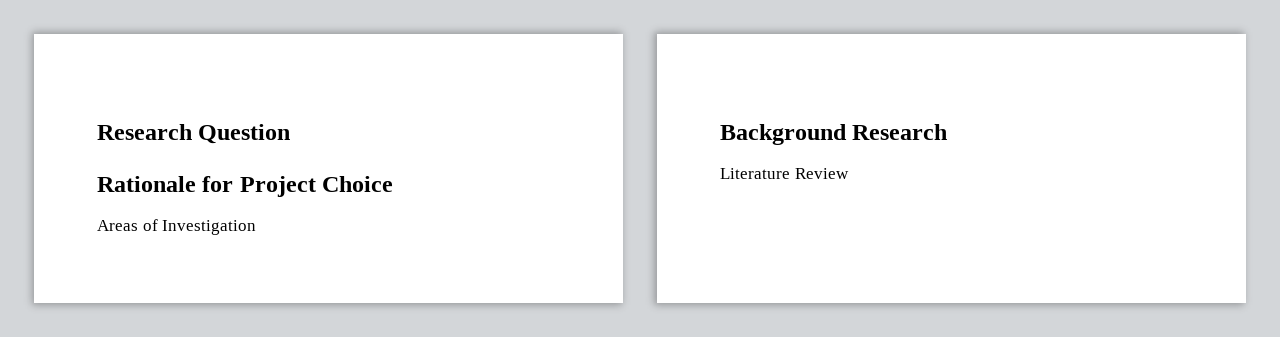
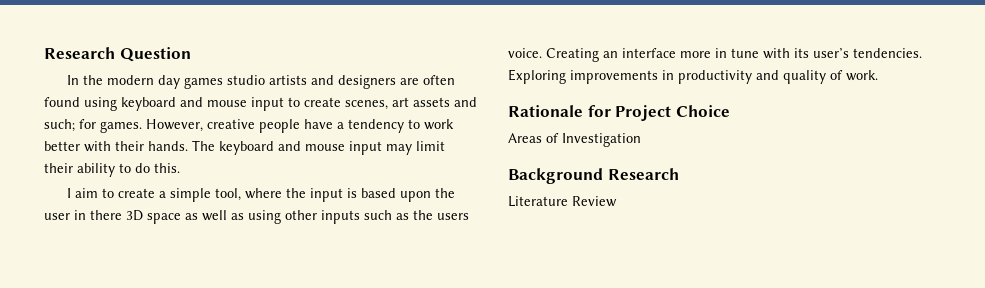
+ In the modern day games studio artists and designers are often found using keyboard and mouse input to create scenes, art assets and such; for games. However, creative people have a tendency to work better with their hands. The keyboard and mouse input may limit their ability to do this.
+ I aim to create a simple tool, where the input is based upon the user in there 3D space as well as using other inputs such as the users voice. Creating an interface more in tune with its user’s tendencies. Exploring improvements in productivity and quality of work.

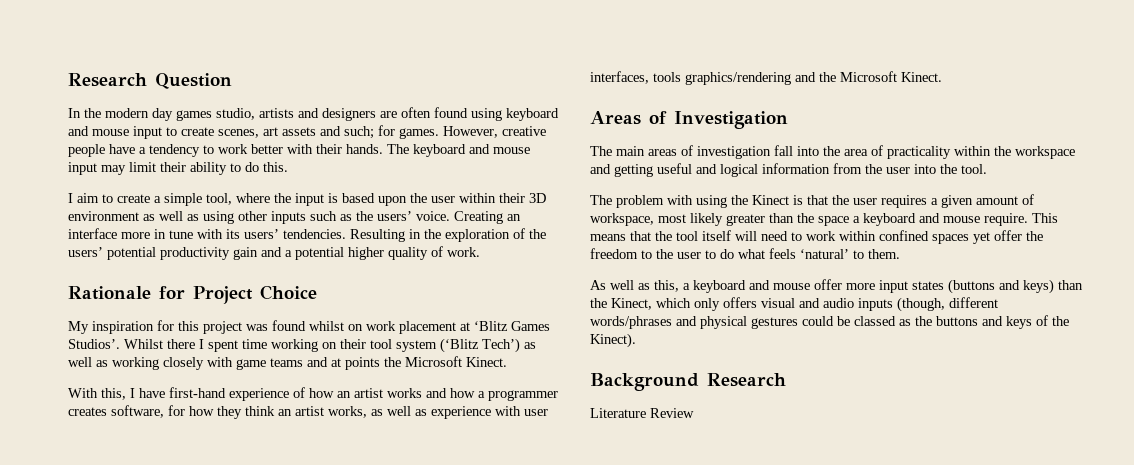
- In the modern day games studio artists and designers are often found using keyboard and mouse input to create scenes, art assets and such; for games.
+ In the modern day games studio, artists and designers are often found using keyboard and mouse input to create scenes, art assets and such; for games.
- I aim to create a simple tool, where the input is based upon the user in there 3D space as well as using other inputs such as the users voice.
+ I aim to create a simple tool, where the input is based upon the user within their 3D environment as well as using other inputs such as the users’ voice.
- Creating an interface more in tune with its user’s tendencies. Exploring improvements in productivity and quality of work.
+ Creating an interface more in tune with its users’ tendencies. Resulting in the exploration of the users’ potential productivity gain and a potential higher quality of work.
+ My inspiration for this project was found whilst on work placement at ‘Blitz Games Studios’. Whilst there I spent time working on their tool system (‘Blitz Tech’) as well as working closely with game teams and at points the Microsoft Kinect.
+ With this, I have first-hand experience of how an artist works and how a programmer creates software, for how they think an artist works, as well as experience with user interfaces, tools graphics/rendering and the Microsoft Kinect.
  Areas of Investigation
+ The main areas of investigation fall into the area of practicality within the workspace and getting useful and logical information from the user into the tool.
+ The problem with using the Kinect is that the user requires a given amount of workspace, most likely greater than the space a keyboard and mouse require. This means that the tool itself will need to work within confined spaces yet offer the freedom to the user to do what feels ‘natural’ to them.
+ As well as this, a keyboard and mouse offer more input states (buttons and keys) than the Kinect, which only offers visual and audio inputs (though, different words/phrases and physical gestures could be classed as the buttons and keys of the Kinect).

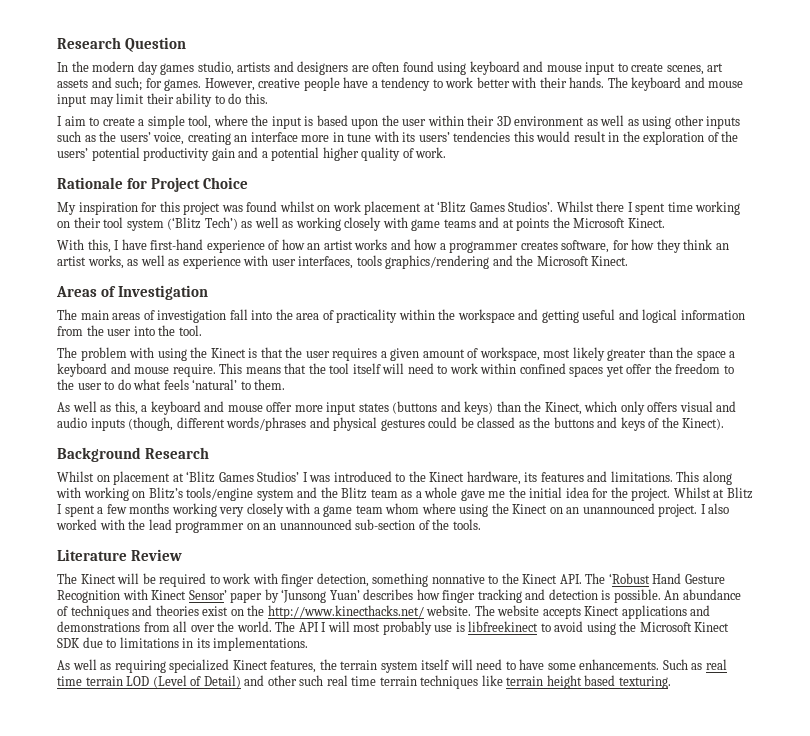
- I aim to create a simple tool, where the input is based upon the user within their 3D environment as well as using other inputs such as the users’ voice. Creating an interface more in tune with its users’ tendencies. Resulting in the exploration of the users’ potential productivity gain and a potential higher quality of work.
+ I aim to create a simple tool, where the input is based upon the user within their 3D environment as well as using other inputs such as the users’ voice, creating an interface more in tune with its users’ tendencies this would result in the exploration of the users’ potential productivity gain and a potential higher quality of work.
+ Whilst on placement at ‘Blitz Games Studios’ I was introduced to the Kinect hardware, its features and limitations. This along with working on Blitz’s tools/engine system and the Blitz team as a whole gave me the initial idea for the project. Whilst at Blitz I spent a few months working very closely with a game team whom where using the Kinect on an unannounced project. I also worked with the lead programmer on an unannounced sub-section of the tools.
  Literature Review
+ The Kinect will be required to work with finger detection, something nonnative to the Kinect API. The ‘Robust Hand Gesture Recognition with Kinect Sensor’ paper by ‘Junsong Yuan’ describes how finger tracking and detection is possible. An abundance of techniques and theories exist on the http://www.kinecthacks.net/ website. The website accepts Kinect applications and demonstrations from all over the world. The API I will most probably use is libfreekinect to avoid using the Microsoft Kinect SDK due to limitations in its implementations.
+ As well as requiring specialized Kinect features, the terrain system itself will need to have some enhancements. Such as real time terrain LOD (Level of Detail) and other such real time terrain techniques like terrain height based texturing.

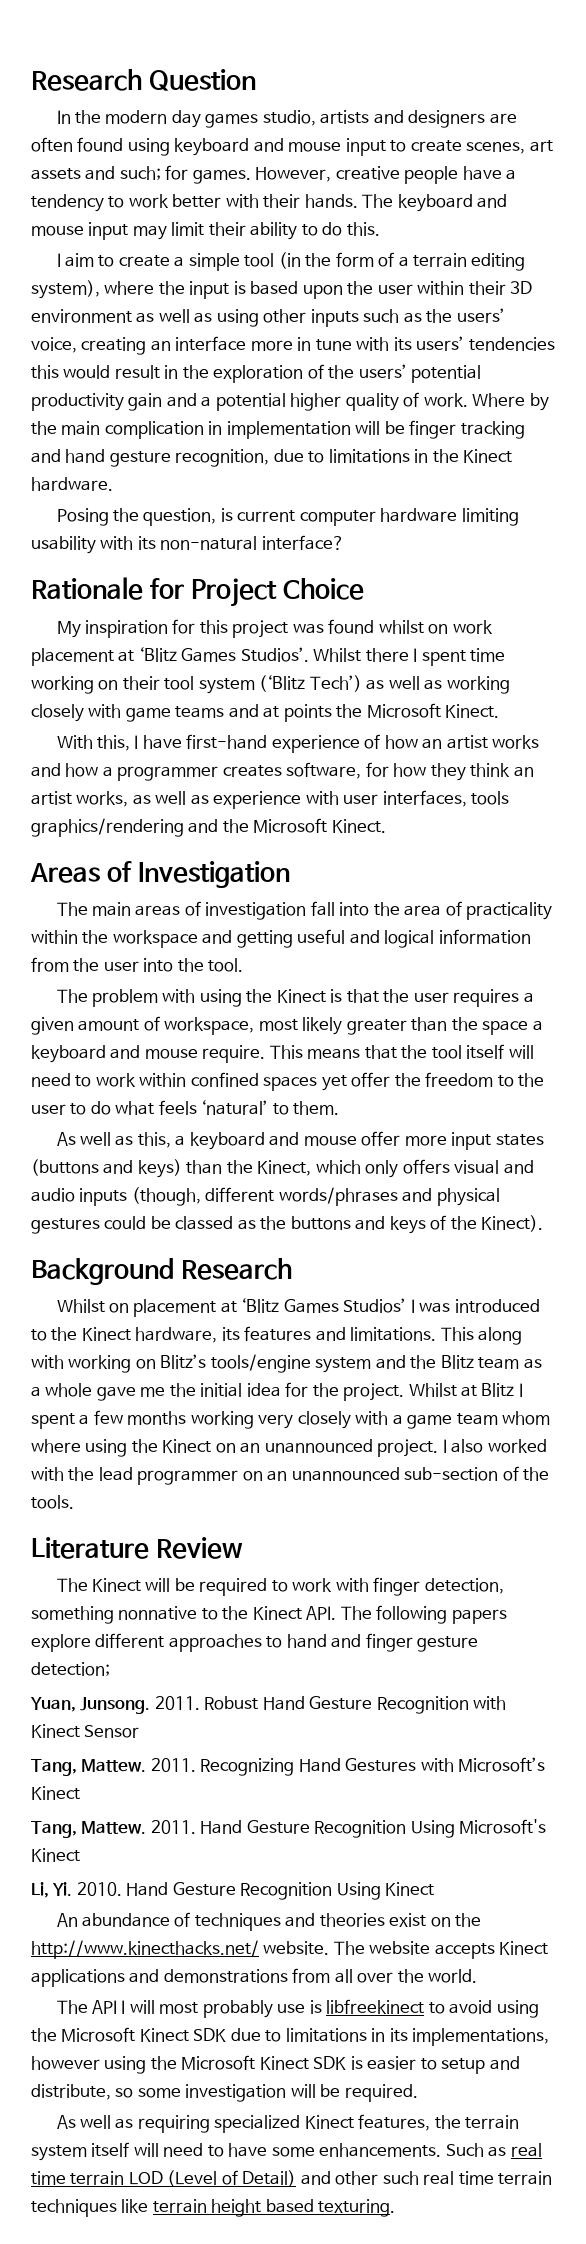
- I aim to create a simple tool, where the input is based upon the user within their 3D environment as well as using other inputs such as the users’ voice, creating an interface more in tune with its users’ tendencies this would result in the exploration of the users’ potential productivity gain and a potential higher quality of work.
+ I aim to create a simple tool (in the form of a terrain editing system), where the input is based upon the user within their 3D environment as well as using other inputs such as the users’ voice, creating an interface more in tune with its users’ tendencies this would result in the exploration of the users’ potential productivity gain and a potential higher quality of work. Where by the main complication in implementation will be finger tracking and hand gesture recognition, due to limitations in the Kinect hardware.
+ Posing the question, is current computer hardware limiting usability with its non-natural interface?
- The Kinect will be required to work with finger detection, something nonnative to the Kinect API. The ‘Robust Hand Gesture Recognition with Kinect Sensor’ paper by ‘Junsong Yuan’ describes how finger tracking and detection is possible. An abundance of techniques and theories exist on the http://www.kinecthacks.net/ website.
+ The Kinect will be required to work with finger detection, something nonnative to the Kinect API. The following papers explore different approaches to hand and finger gesture detection;
+ Yuan, Junsong. 2011. Robust Hand Gesture Recognition with Kinect Sensor
+ Tang, Mattew. 2011. Recognizing Hand Gestures with Microsoft’s Kinect
+ Tang, Mattew. 2011. Hand Gesture Recognition Using Microsoft's Kinect
+ Li, Yi. 2010. Hand Gesture Recognition Using Kinect
+ An abundance of techniques and theories exist on the http://www.kinecthacks.net/ website.
- The website accepts Kinect applications and demonstrations from all over the world. The API I will most probably use is libfreekinect to avoid using the Microsoft Kinect SDK due to limitations in its implementations.
+ The website accepts Kinect applications and demonstrations from all over the world.
+ The API I will most probably use is libfreekinect to avoid using the Microsoft Kinect SDK due to limitations in its implementations, however using the Microsoft Kinect SDK is easier to setup and distribute, so some investigation will be required.

